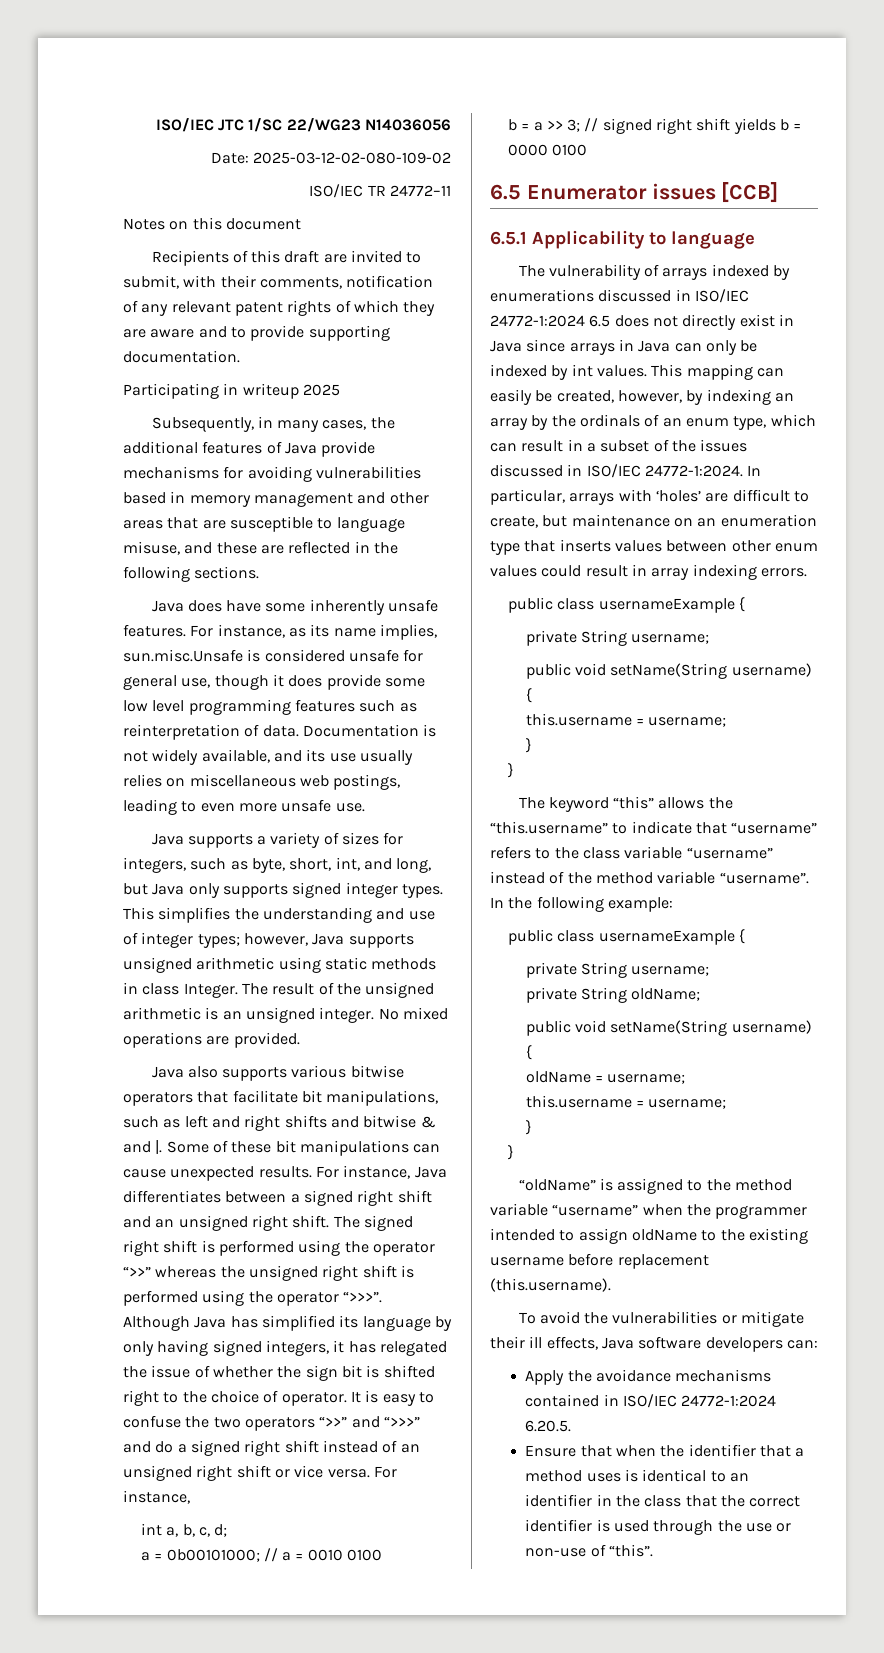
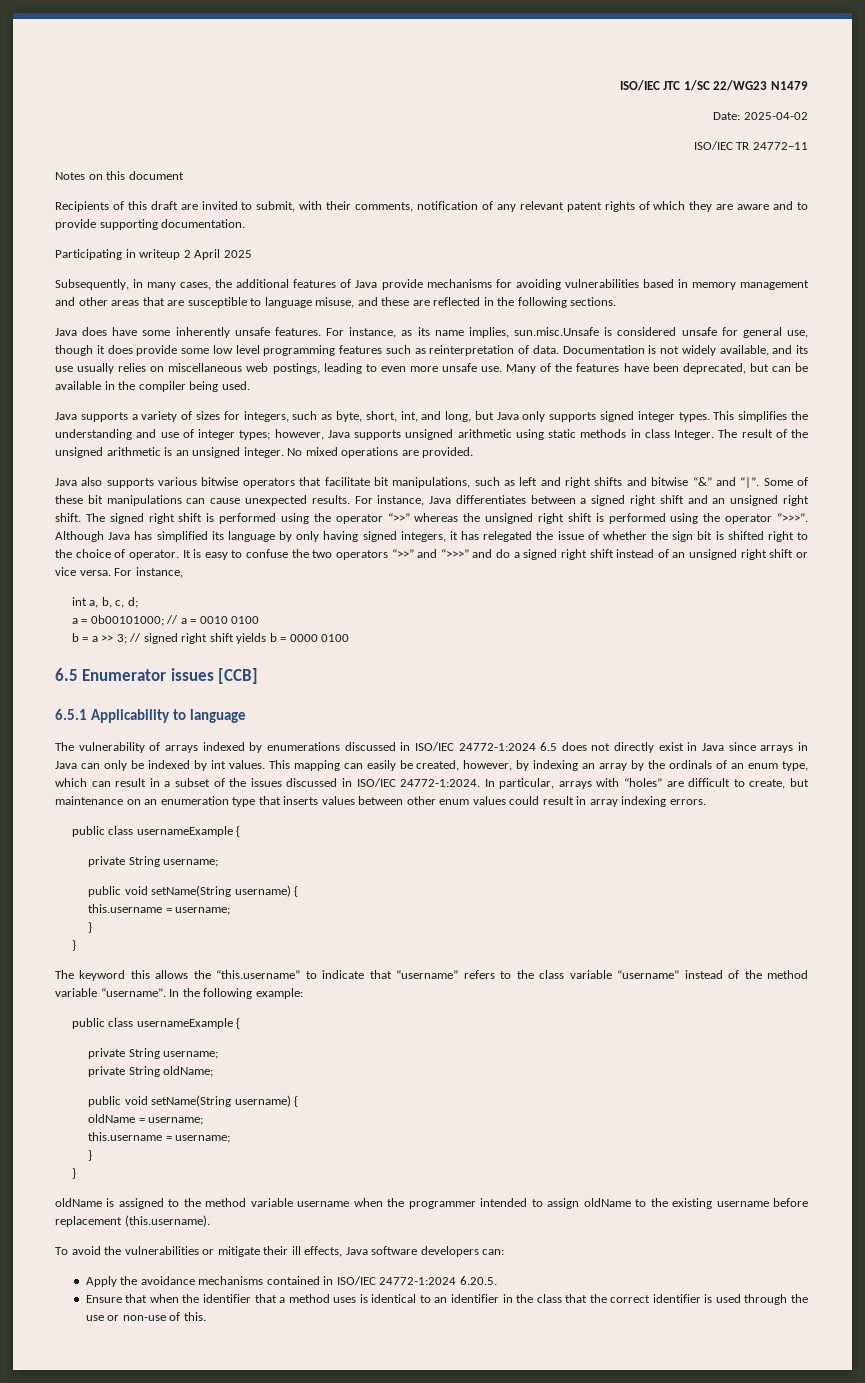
- ISO/IEC JTC 1/SC 22/WG23 N14036056
+ ISO/IEC JTC 1/SC 22/WG23 N1479
- Date: 2025-03-12-02-080-109-02
+ Date: 2025-04-02
- Participating in writeup 2025
+ Participating in writeup 2 April 2025
+ Many of the features have been deprecated, but can be available in the compiler being used.
- Java also supports various bitwise operators that facilitate bit manipulations, such as left and right shifts and bitwise & and |.
+ Java also supports various bitwise operators that facilitate bit manipulations, such as left and right shifts and bitwise “&” and “|”.
- In particular, arrays with ‘holes’ are difficult to create, but maintenance on an enumeration type that inserts values between other enum values could result in array indexing errors.
+ In particular, arrays with “holes” are difficult to create, but maintenance on an enumeration type that inserts values between other enum values could result in array indexing errors.
- The keyword “this” allows the “this.username” to indicate that “username” refers to the class variable “username” instead of the method variable “username”.
+ The keyword this allows the “this.username” to indicate that “username” refers to the class variable “username” instead of the method variable “username”.
- “oldName” is assigned to the method variable “username” when the programmer intended to assign oldName to the existing username before replacement (this.username).
+ oldName is assigned to the method variable username when the programmer intended to assign oldName to the existing username before replacement (this.username).
- Ensure that when the identifier that a method uses is identical to an identifier in the class that the correct identifier is used through the use or non-use of “this”.
+ Ensure that when the identifier that a method uses is identical to an identifier in the class that the correct identifier is used through the use or non-use of this.

